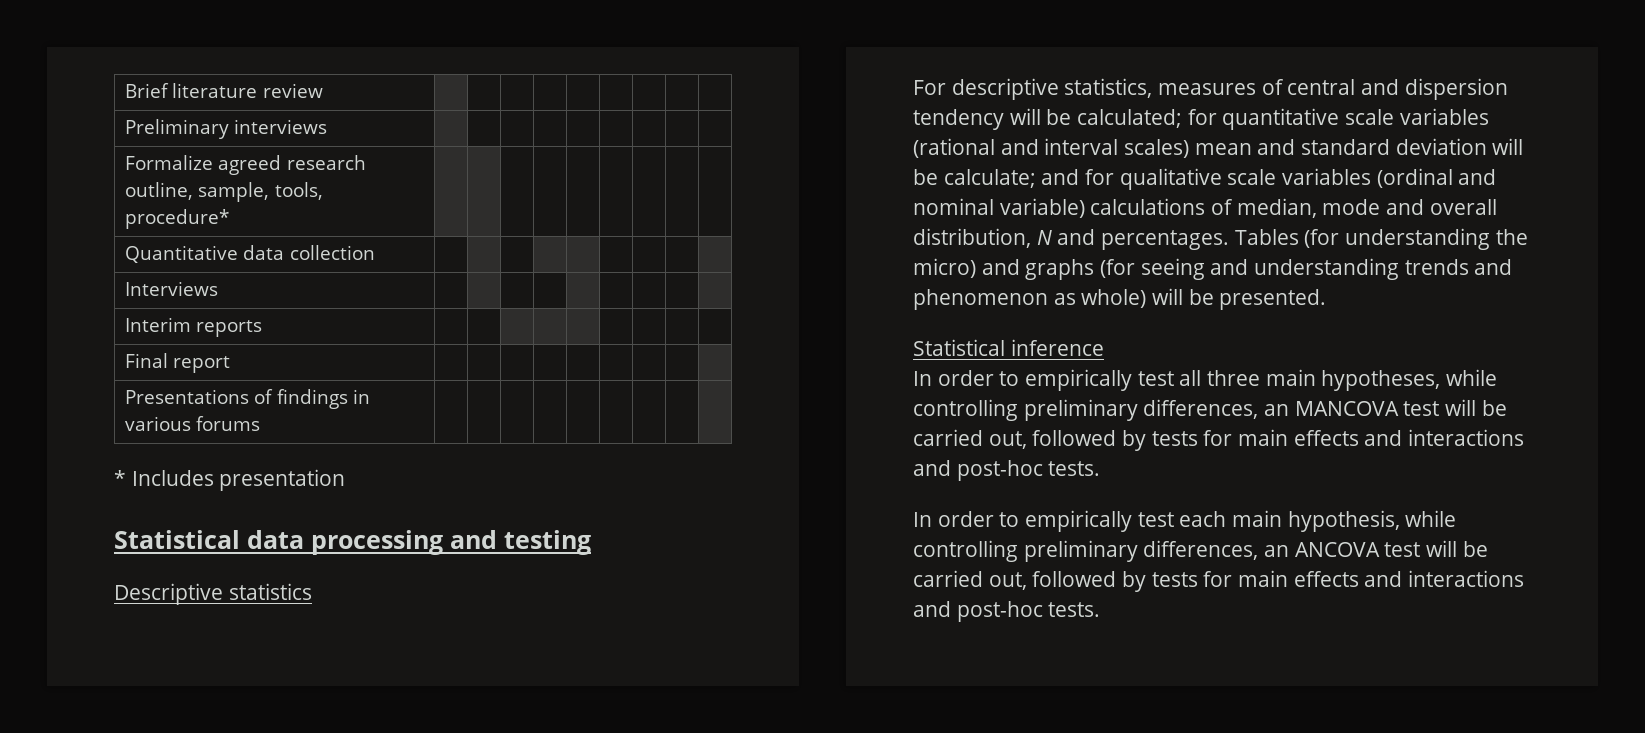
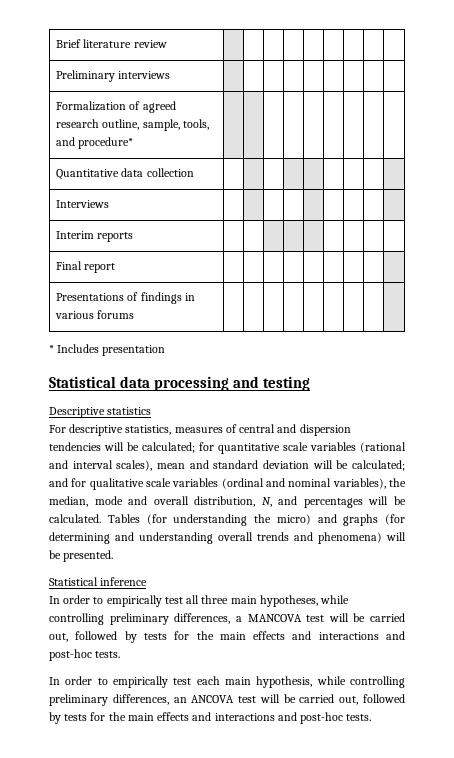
- Formalize agreed research outline, sample, tools, procedure* | | | | | | | | |
+ Formalization of agreed research outline, sample, tools, and procedure* | | | | | | | | |
- For descriptive statistics, measures of central and dispersion tendency will be calculated; for quantitative scale variables (rational and interval scales) mean and standard deviation will be calculate; and for qualitative scale variables (ordinal and nominal variable) calculations of median, mode and overall distribution, N and percentages.
+ For descriptive statistics, measures of central and dispersion tendencies will be calculated; for quantitative scale variables (rational and interval scales), mean and standard deviation will be calculated; and for qualitative scale variables (ordinal and nominal variables), the median, mode and overall distribution, N, and percentages will be calculated.
- Tables (for understanding the micro) and graphs (for seeing and understanding trends and phenomenon as whole) will be presented.
+ Tables (for understanding the micro) and graphs (for determining and understanding overall trends and phenomena) will be presented.
- In order to empirically test all three main hypotheses, while controlling preliminary differences, an MANCOVA test will be carried out, followed by tests for main effects and interactions and post-hoc tests.
+ In order to empirically test all three main hypotheses, while controlling preliminary differences, a MANCOVA test will be carried out, followed by tests for the main effects and interactions and post-hoc tests.
- In order to empirically test each main hypothesis, while controlling preliminary differences, an ANCOVA test will be carried out, followed by tests for main effects and interactions and post-hoc tests.
+ In order to empirically test each main hypothesis, while controlling preliminary differences, an ANCOVA test will be carried out, followed by tests for the main effects and interactions and post-hoc tests.

